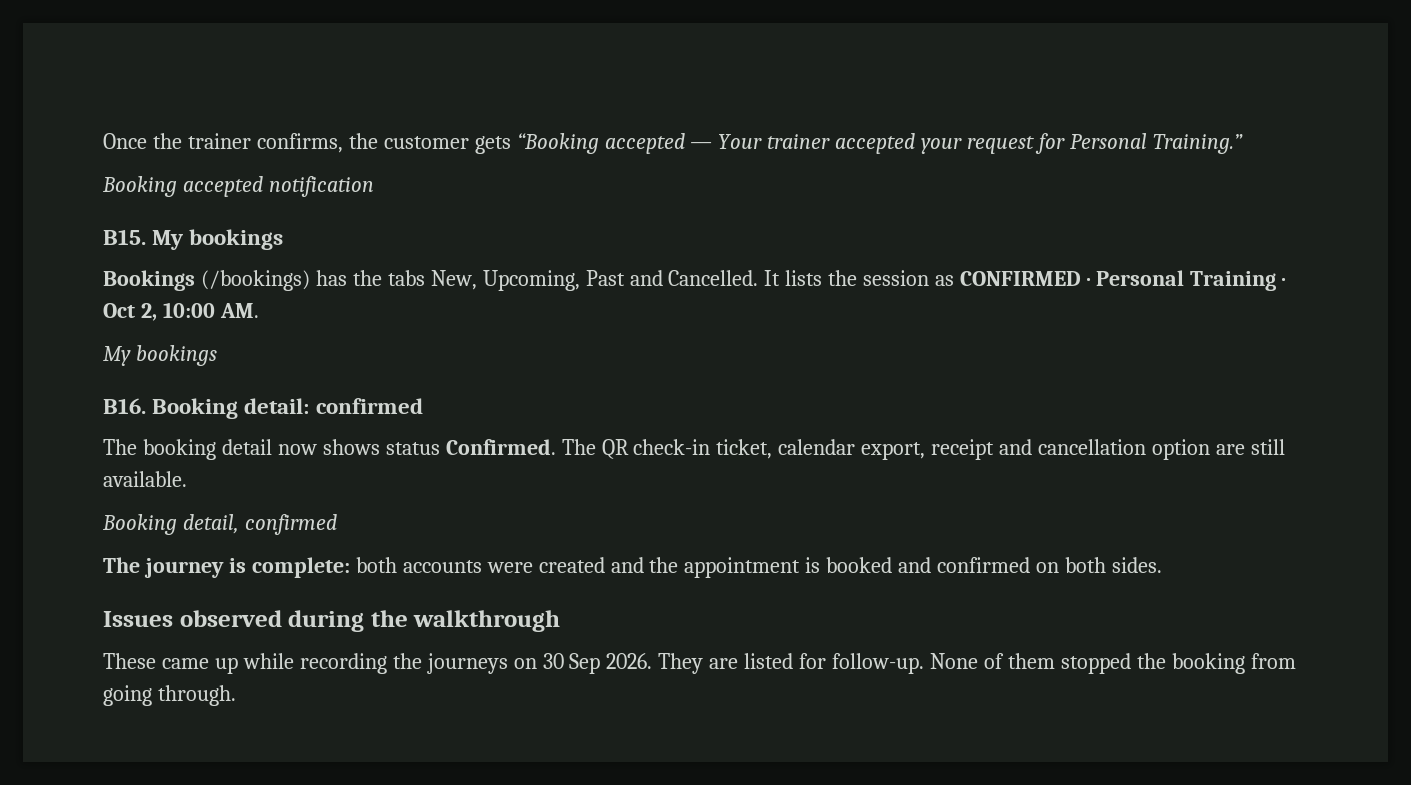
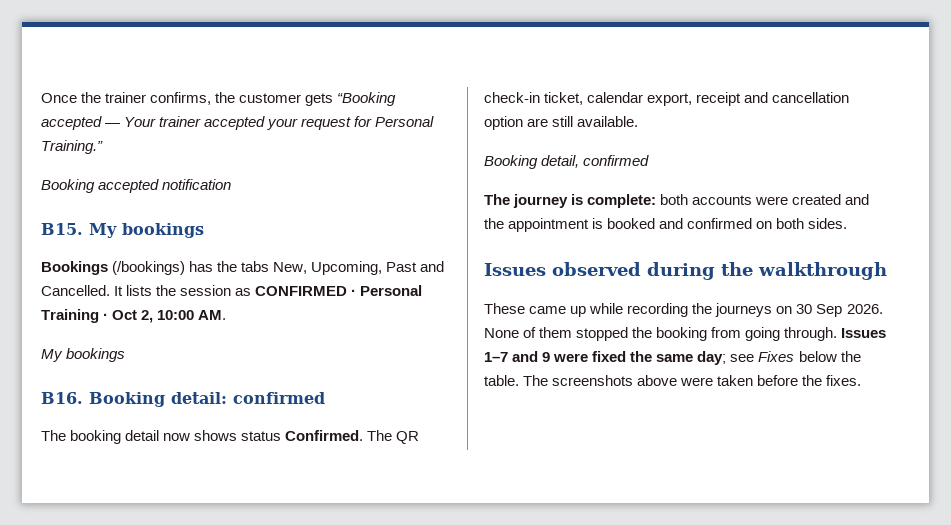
- They are listed for follow-up.
+ Issues 1–7 and 9 were fixed the same day; see Fixes below the table. The screenshots above were taken before the fixes.

